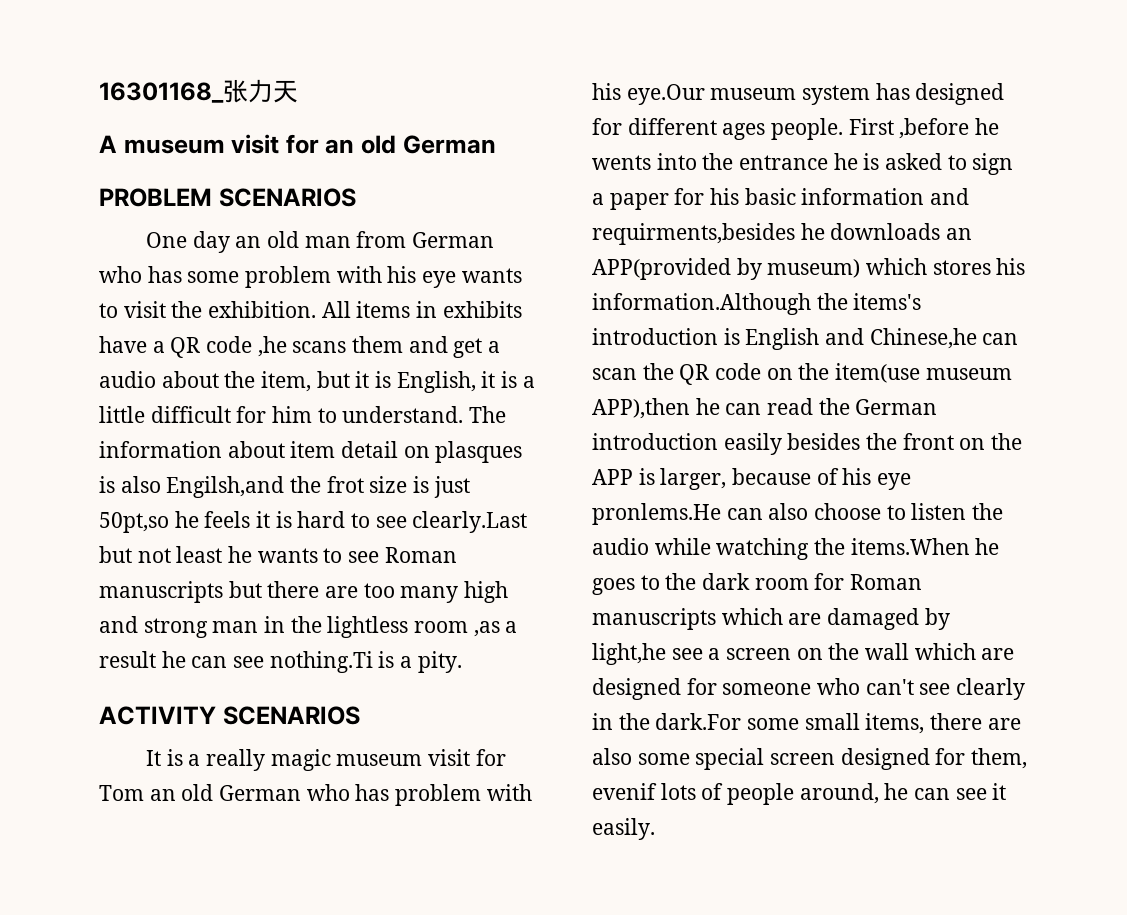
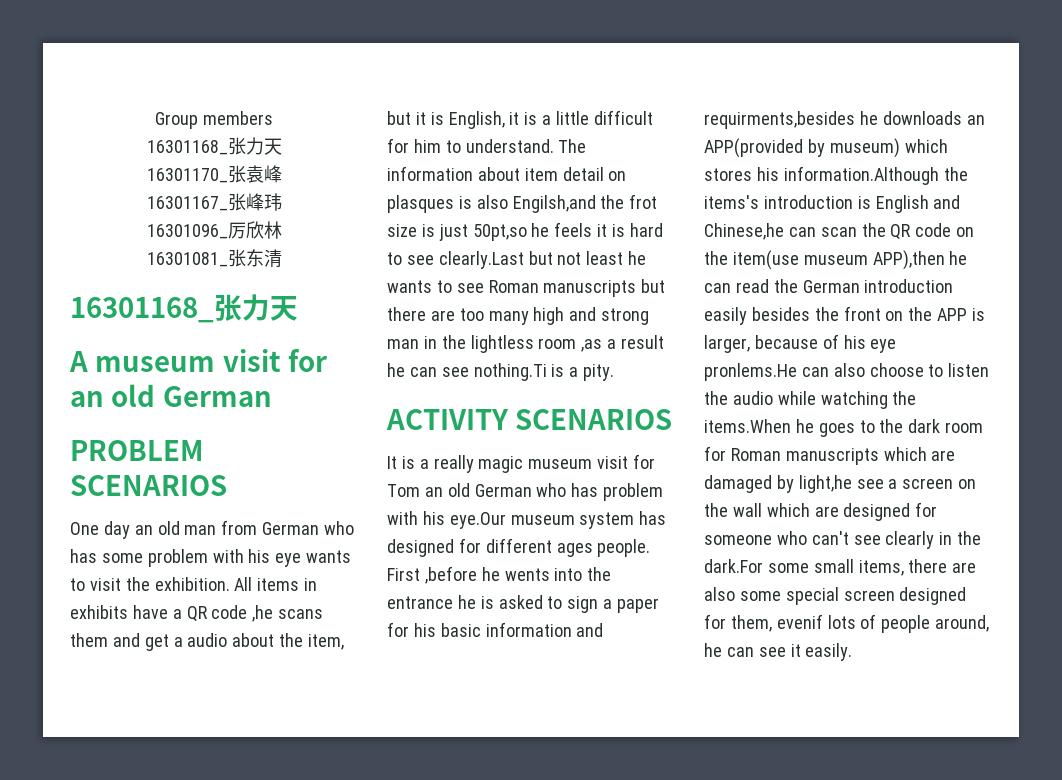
+ Group members
+ 16301168_张力天
+ 16301170_张袁峰
+ 16301167_张峰玮
+ 16301096_厉欣林
+ 16301081_张东清

